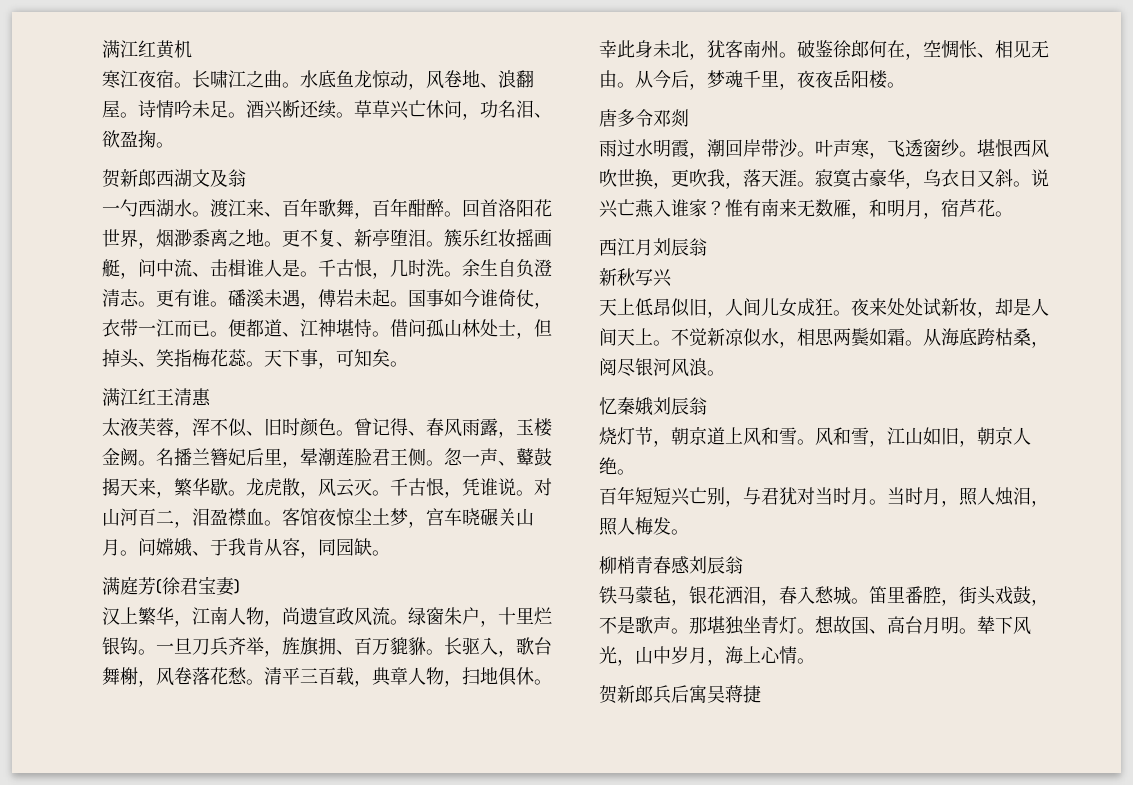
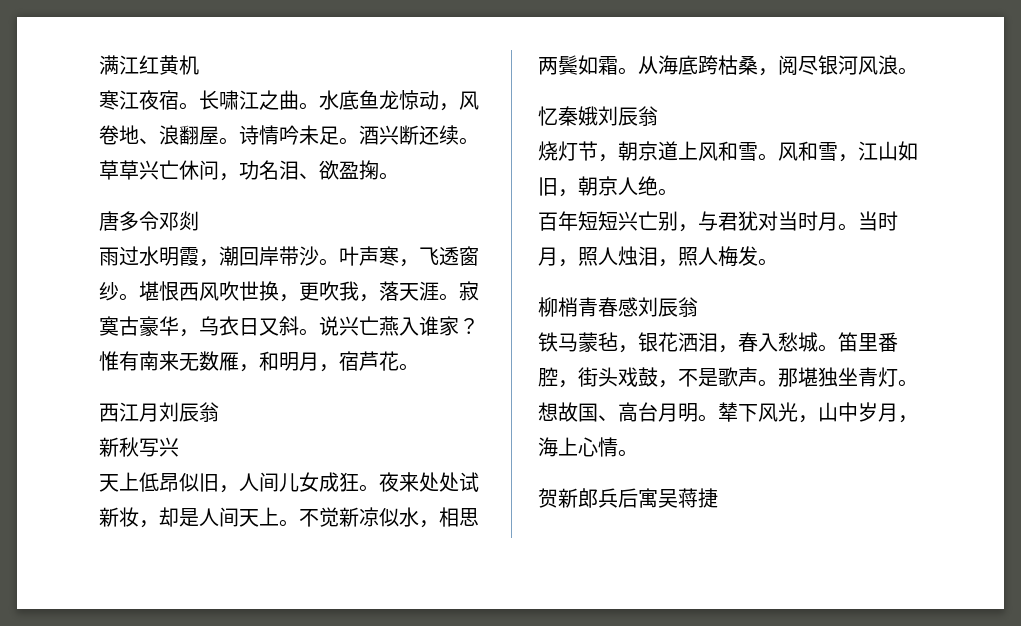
- 贺新郎西湖文及翁
- 一勺西湖水。渡江来、百年歌舞，百年酣醉。回首洛阳花世界，烟渺黍离之地。更不复、新亭堕泪。簇乐红妆摇画艇，问中流、击楫谁人是。千古恨，几时洗。余生自负澄清志。更有谁。磻溪未遇，傅岩未起。国事如今谁倚仗，衣带一江而已。便都道、江神堪恃。借问孤山林处士，但掉头、笑指梅花蕊。天下事，可知矣。
- 满江红王清惠
- 太液芙蓉，浑不似、旧时颜色。曾记得、春风雨露，玉楼金阙。名播兰簪妃后里，晕潮莲脸君王侧。忽一声、鼙鼓揭天来，繁华歇。龙虎散，风云灭。千古恨，凭谁说。对山河百二，泪盈襟血。客馆夜惊尘土梦，宫车晓碾关山月。问嫦娥、于我肯从容，同园缺。
- 满庭芳(徐君宝妻)
- 汉上繁华，江南人物，尚遗宣政风流。绿窗朱户，十里烂银钩。一旦刀兵齐举，旌旗拥、百万貔貅。长驱入，歌台舞榭，风卷落花愁。清平三百载，典章人物，扫地俱休。幸此身未北，犹客南州。破鉴徐郎何在，空惆怅、相见无由。从今后，梦魂千里，夜夜岳阳楼。

